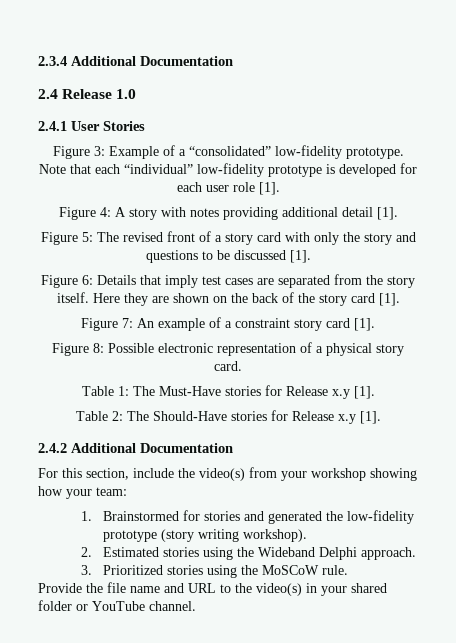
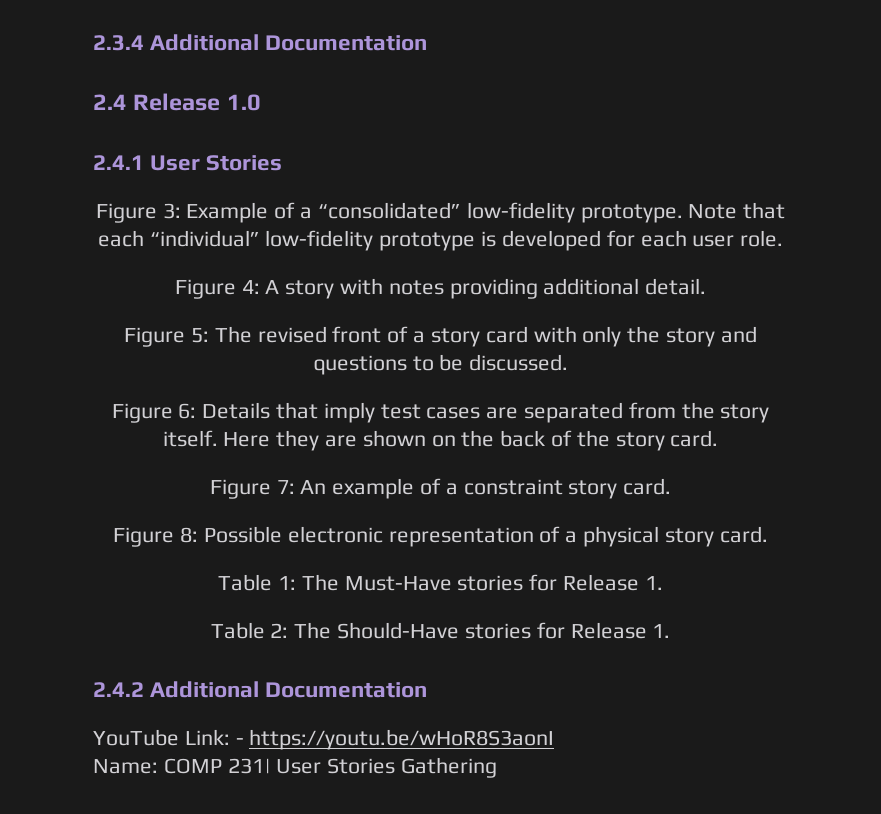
- Note that each “individual” low-fidelity prototype is developed for each user role [1].
+ Note that each “individual” low-fidelity prototype is developed for each user role.
- Figure 4: A story with notes providing additional detail [1].
+ Figure 4: A story with notes providing additional detail.
- Figure 5: The revised front of a story card with only the story and questions to be discussed [1].
+ Figure 5: The revised front of a story card with only the story and questions to be discussed.
- Here they are shown on the back of the story card [1].
+ Here they are shown on the back of the story card.
- Figure 7: An example of a constraint story card [1].
+ Figure 7: An example of a constraint story card.
- Table 1: The Must-Have stories for Release x.y [1].
+ Table 1: The Must-Have stories for Release 1.
- Table 2: The Should-Have stories for Release x.y [1].
+ Table 2: The Should-Have stories for Release 1.
- For this section, include the video(s) from your workshop showing how your team:
- 1. Brainstormed for stories and generated the low-fidelity prototype (story writing workshop).
- 2. Estimated stories using the Wideband Delphi approach.
- 3. Prioritized stories using the MoSCoW rule.
- Provide the file name and URL to the video(s) in your shared folder or YouTube channel.
+ YouTube Link: - https://youtu.be/wHoR8S3aonI
+ Name: COMP 231| User Stories Gathering

